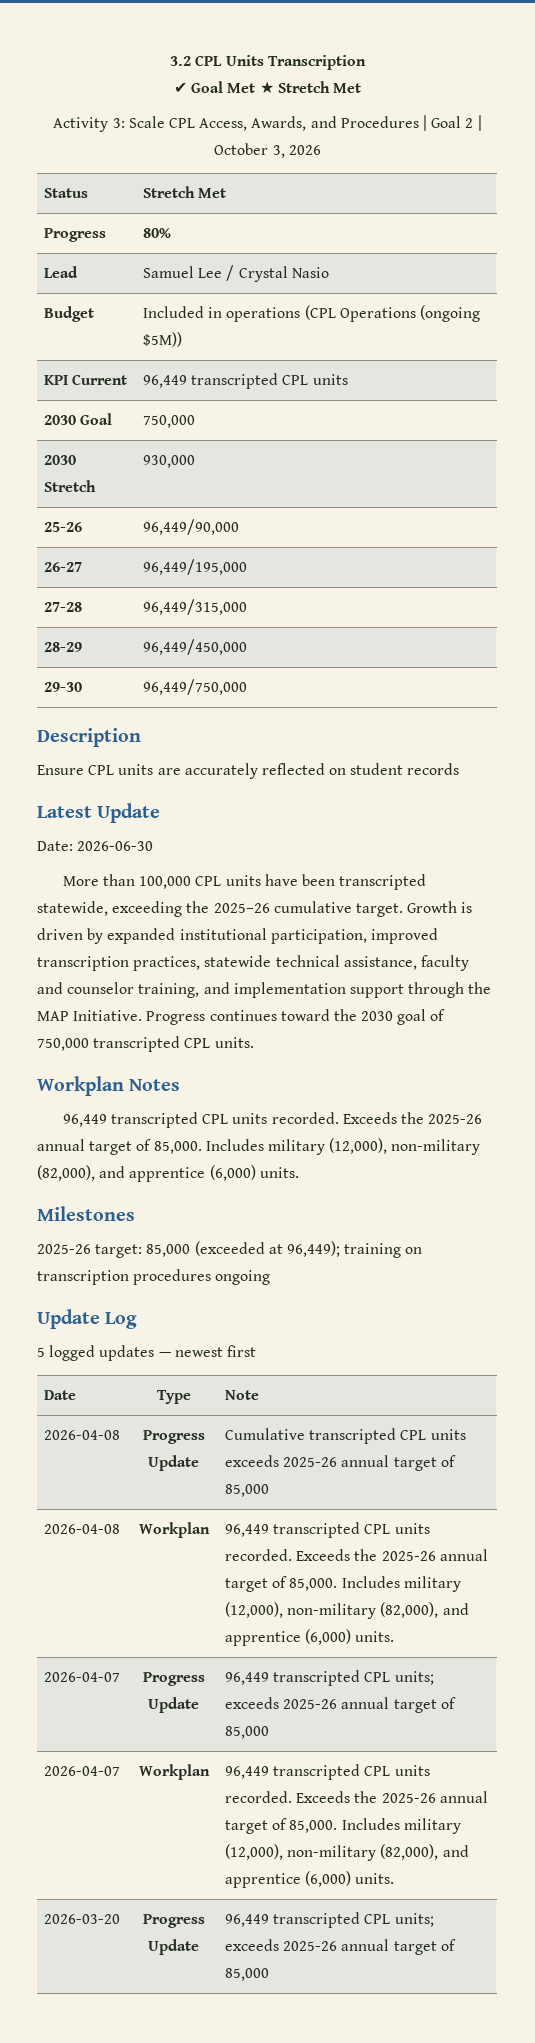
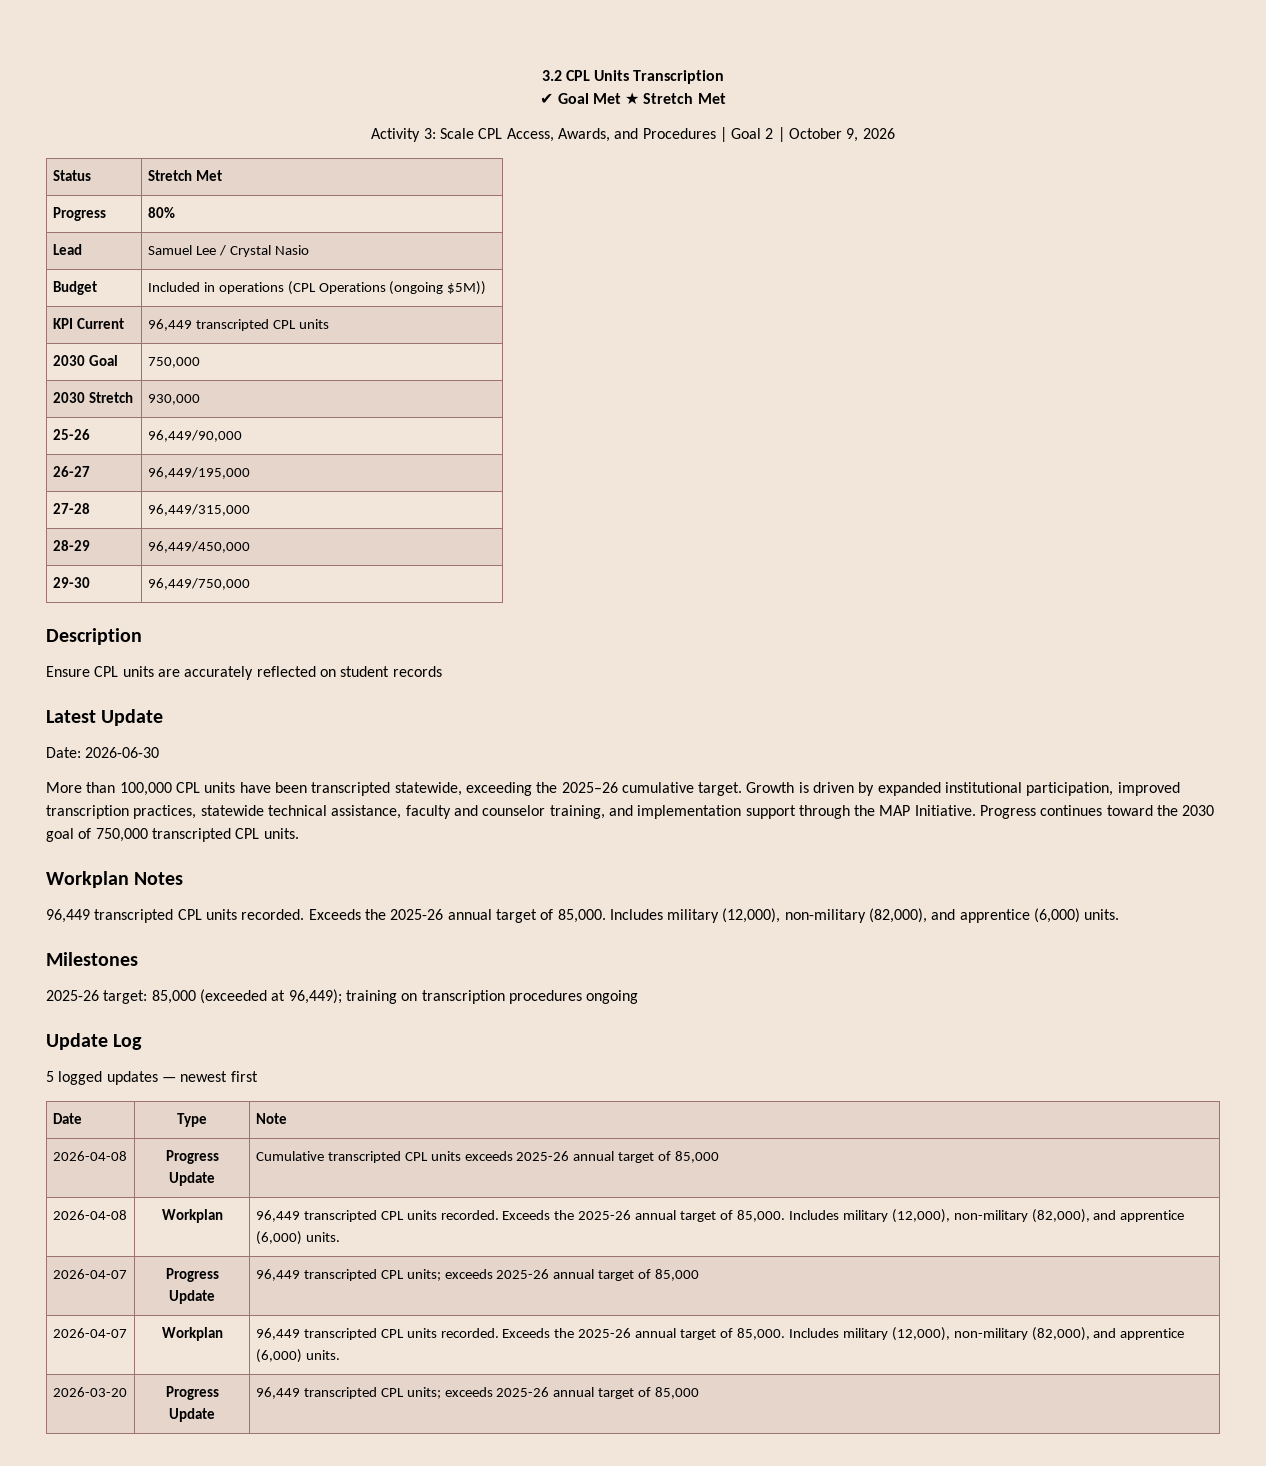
- Activity 3: Scale CPL Access, Awards, and Procedures | Goal 2 | October 3, 2026
+ Activity 3: Scale CPL Access, Awards, and Procedures | Goal 2 | October 9, 2026

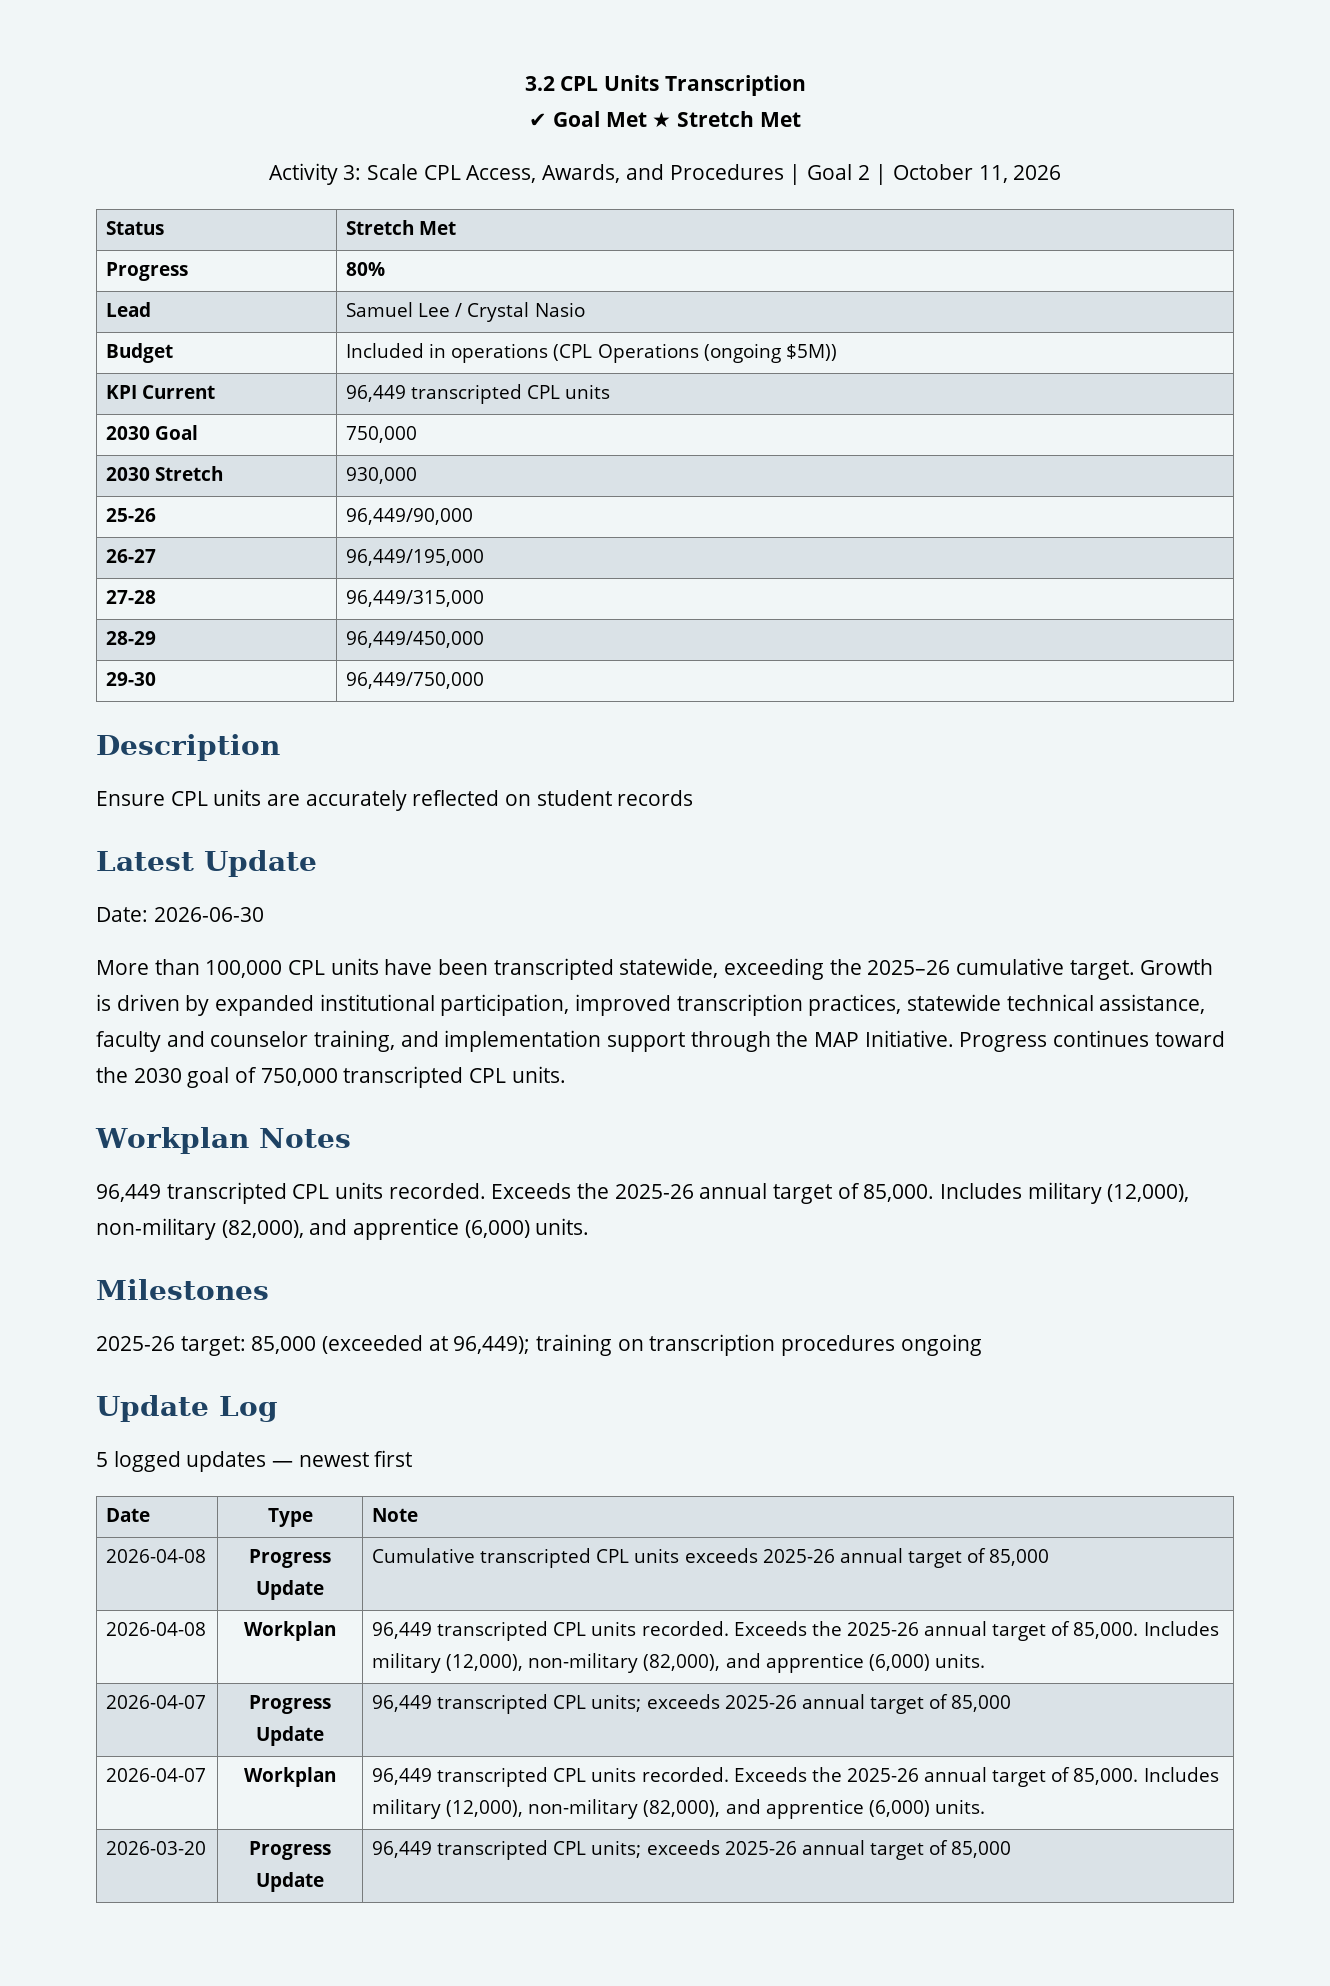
- Activity 3: Scale CPL Access, Awards, and Procedures | Goal 2 | October 9, 2026
+ Activity 3: Scale CPL Access, Awards, and Procedures | Goal 2 | October 11, 2026

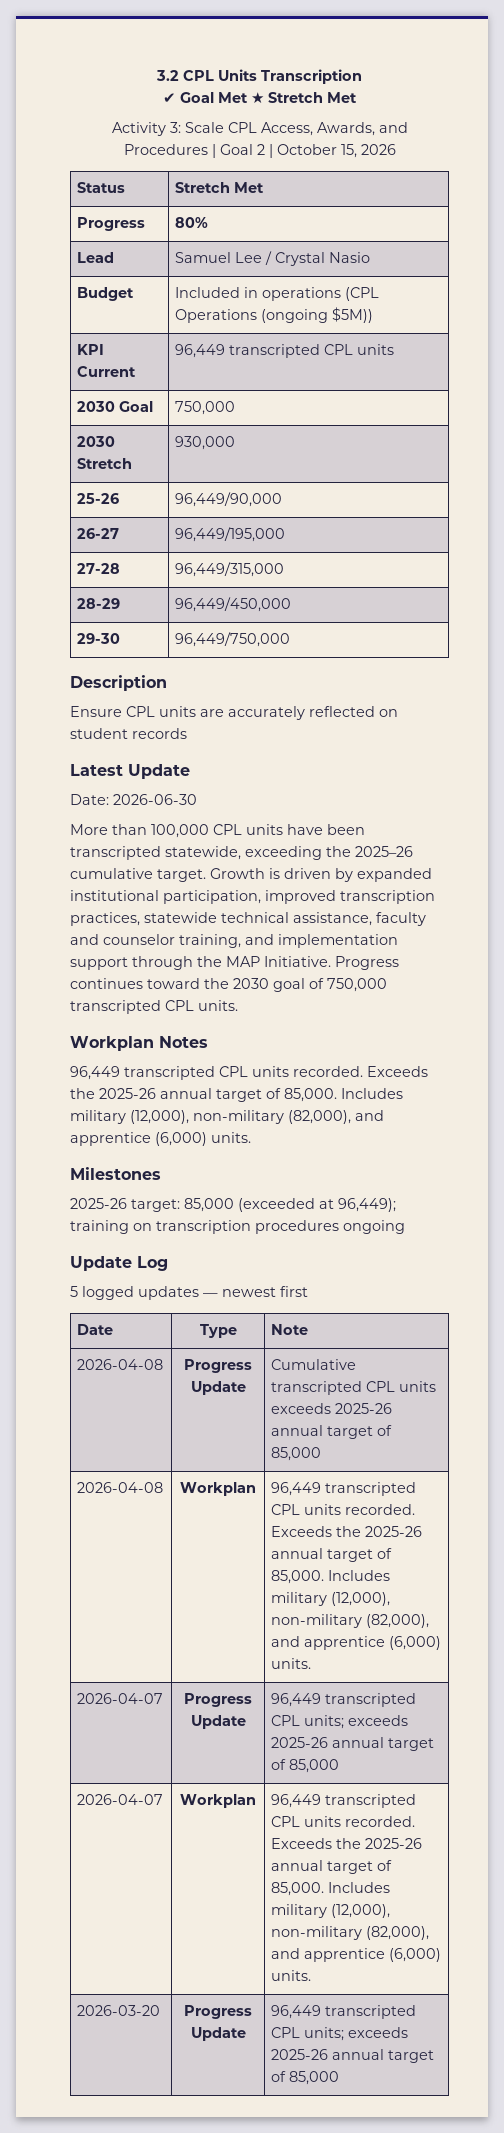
- Activity 3: Scale CPL Access, Awards, and Procedures | Goal 2 | October 11, 2026
+ Activity 3: Scale CPL Access, Awards, and Procedures | Goal 2 | October 15, 2026

